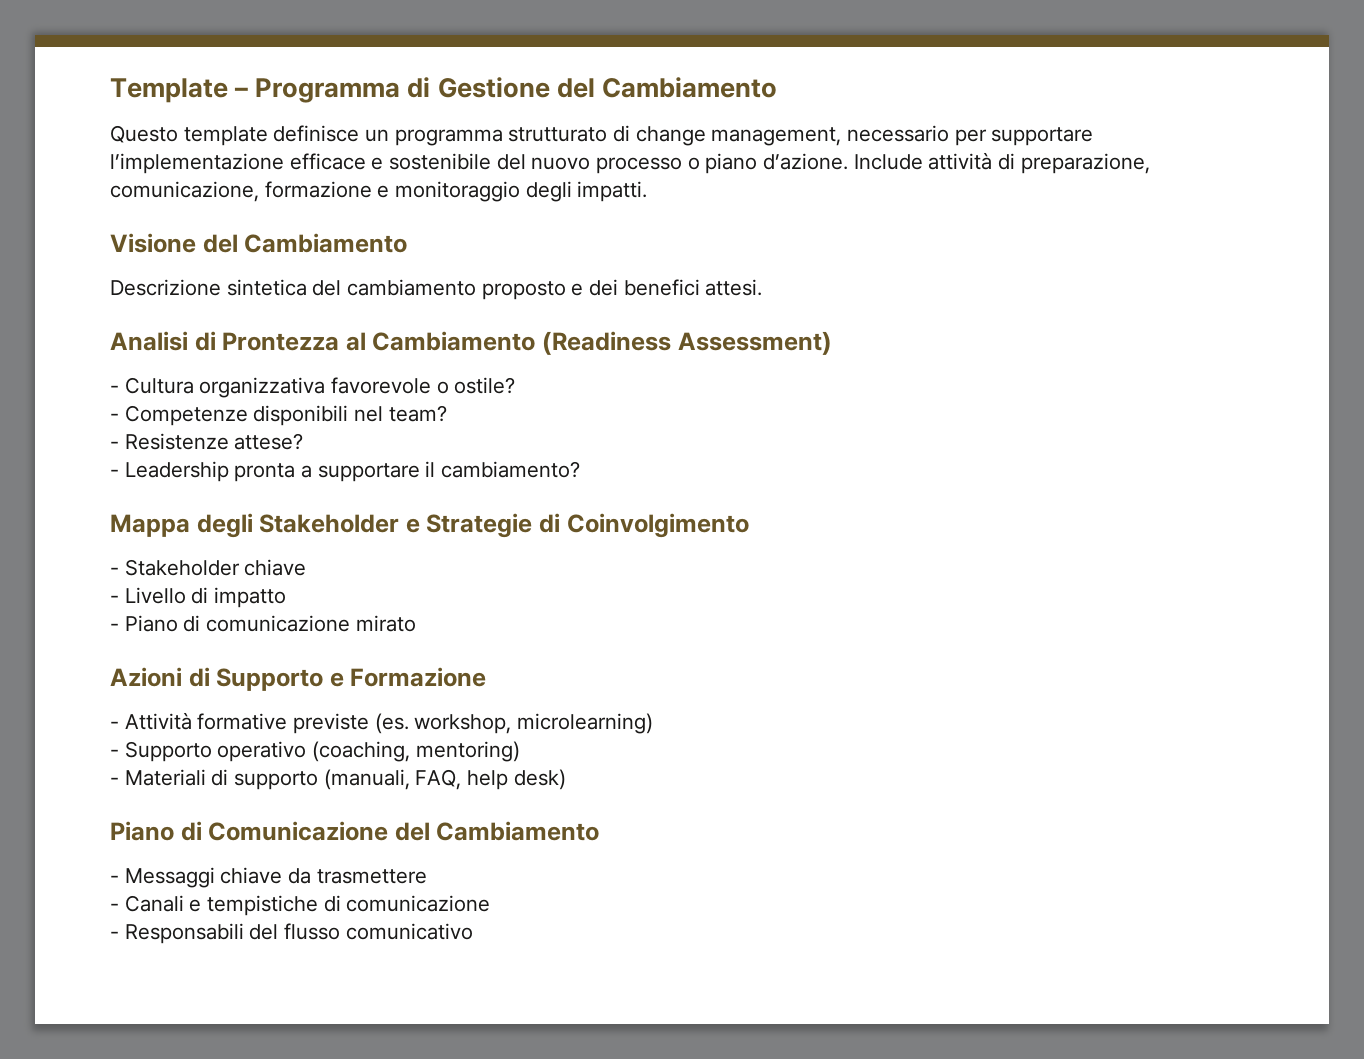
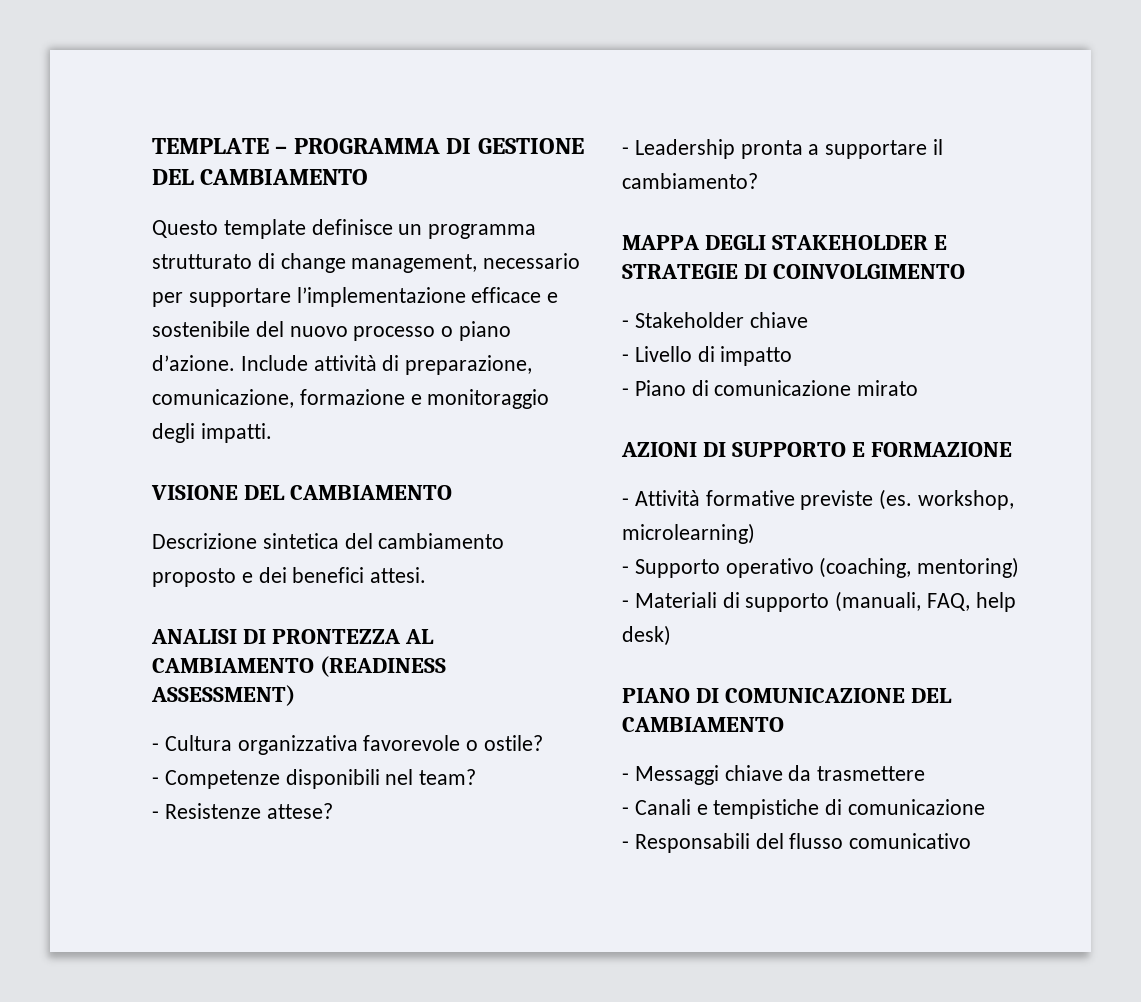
- Template – Programma di Gestione del Cambiamento
+ TEMPLATE – PROGRAMMA DI GESTIONE DEL CAMBIAMENTO
- Visione del Cambiamento
+ VISIONE DEL CAMBIAMENTO
- Analisi di Prontezza al Cambiamento (Readiness Assessment)
+ ANALISI DI PRONTEZZA AL CAMBIAMENTO (READINESS ASSESSMENT)
- Mappa degli Stakeholder e Strategie di Coinvolgimento
+ MAPPA DEGLI STAKEHOLDER E STRATEGIE DI COINVOLGIMENTO
- Azioni di Supporto e Formazione
+ AZIONI DI SUPPORTO E FORMAZIONE
- Piano di Comunicazione del Cambiamento
+ PIANO DI COMUNICAZIONE DEL CAMBIAMENTO

